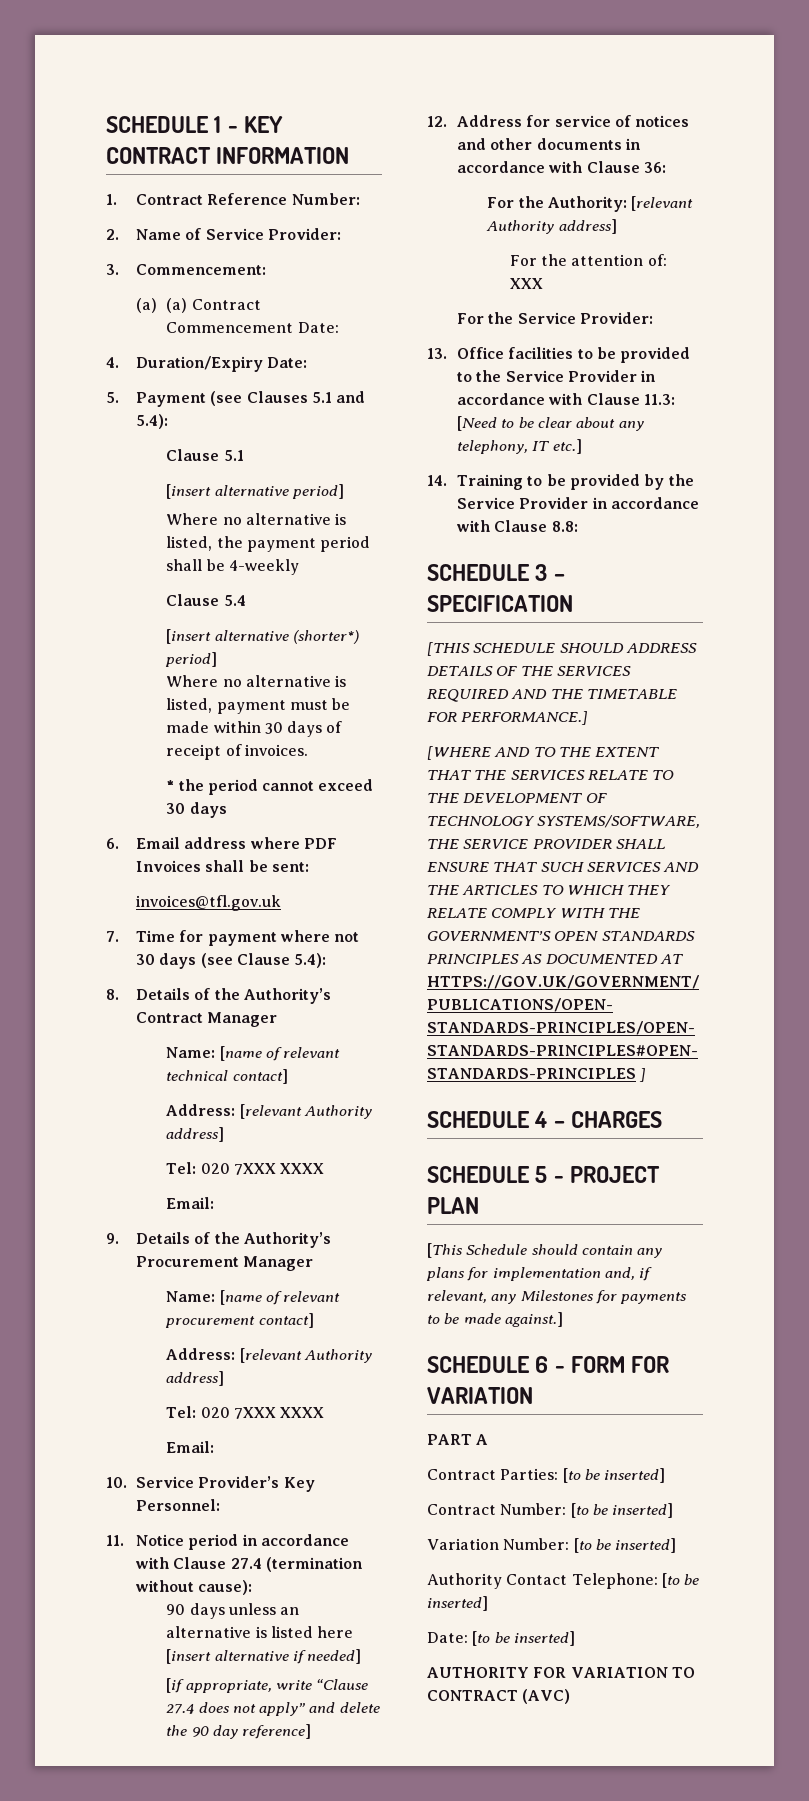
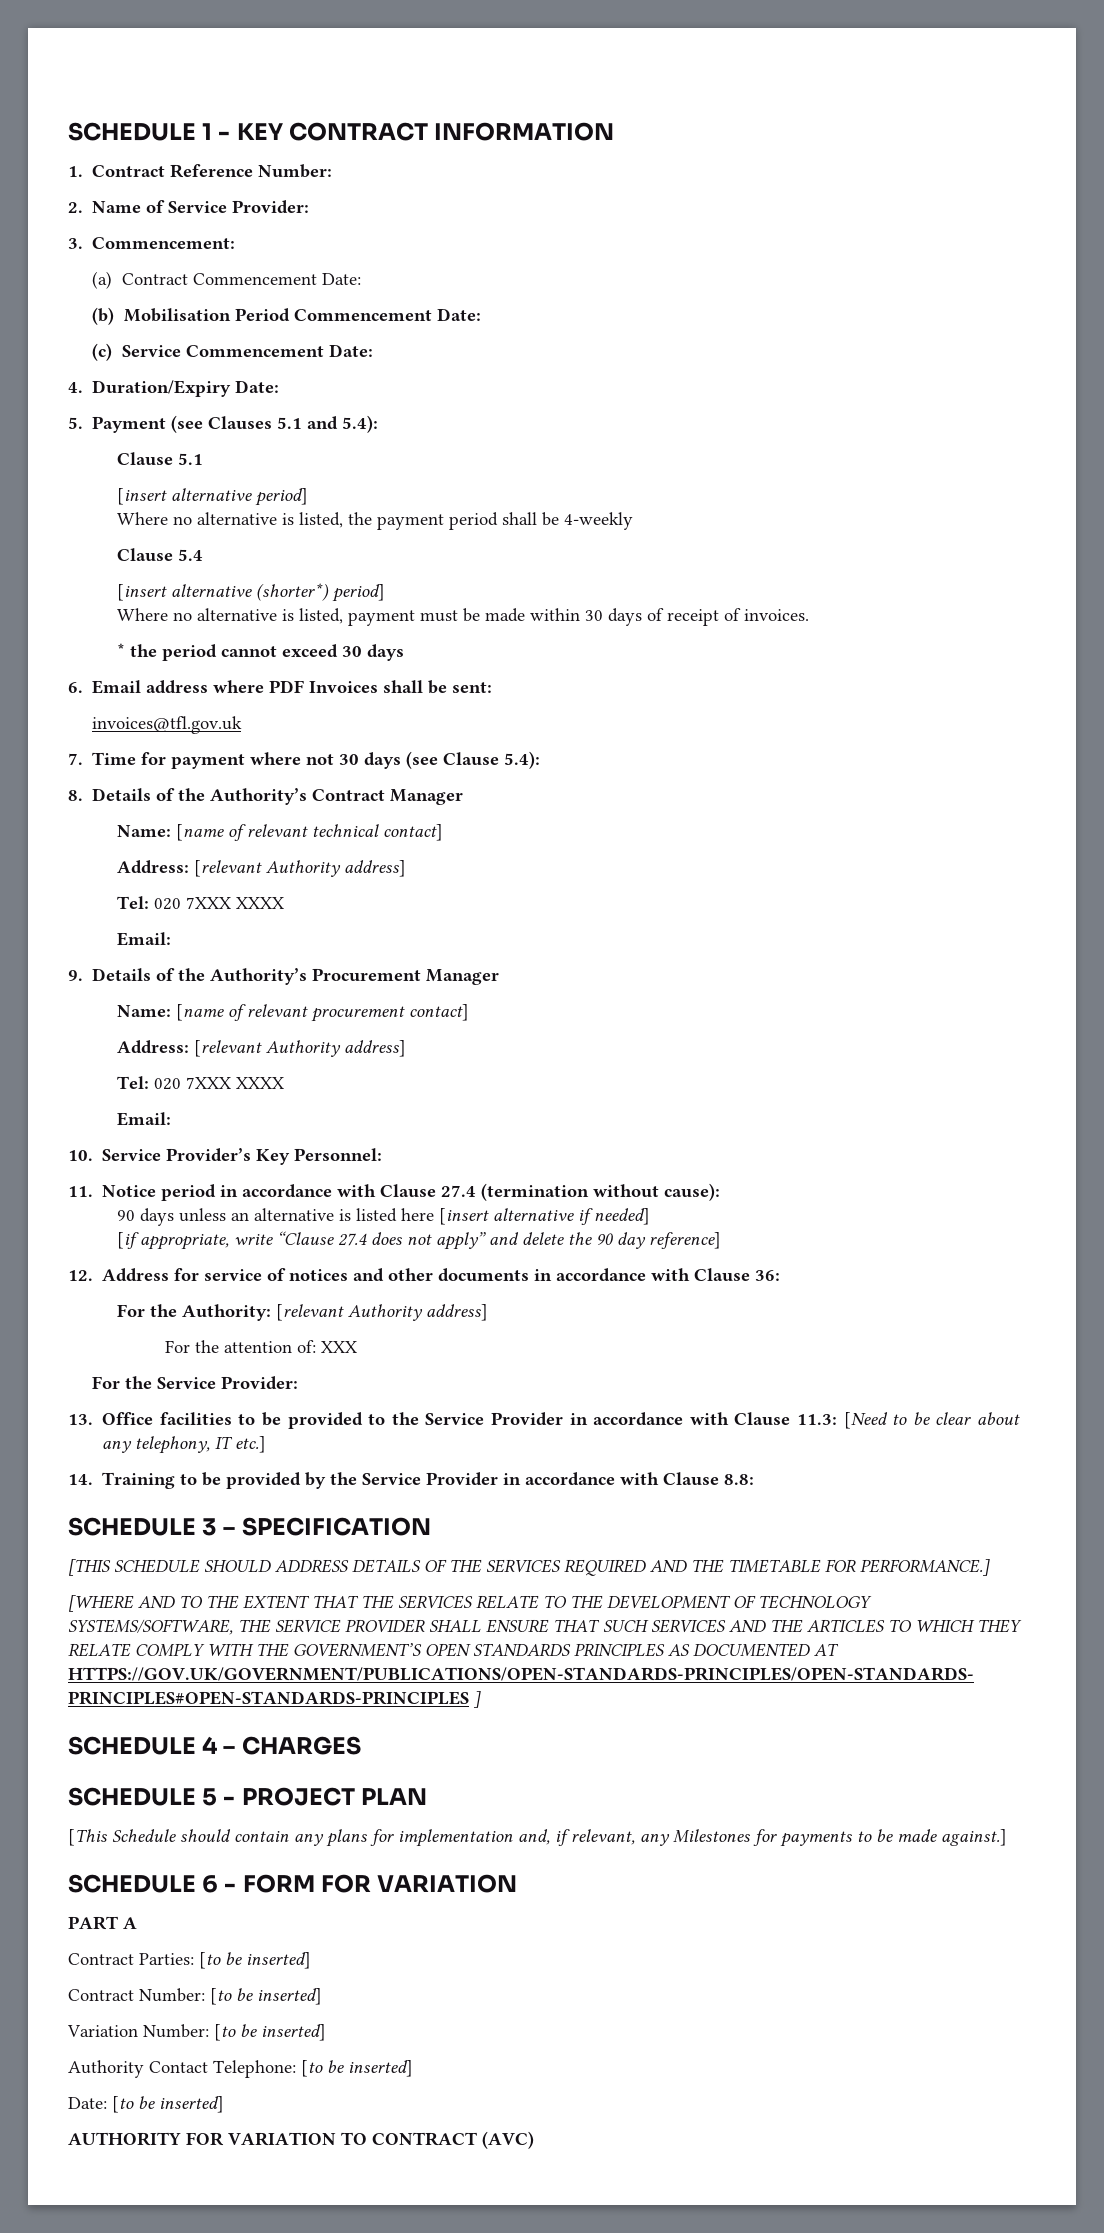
- (a) (a) Contract Commencement Date:
+ (a) Contract Commencement Date:
+ (b) Mobilisation Period Commencement Date:
+ (c) Service Commencement Date:

